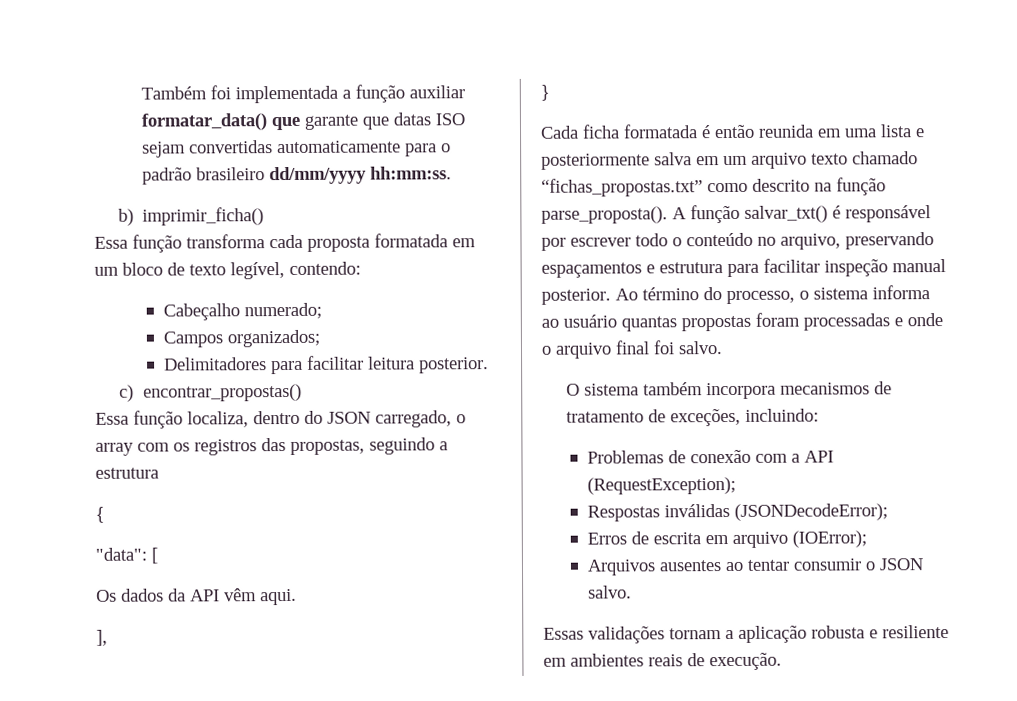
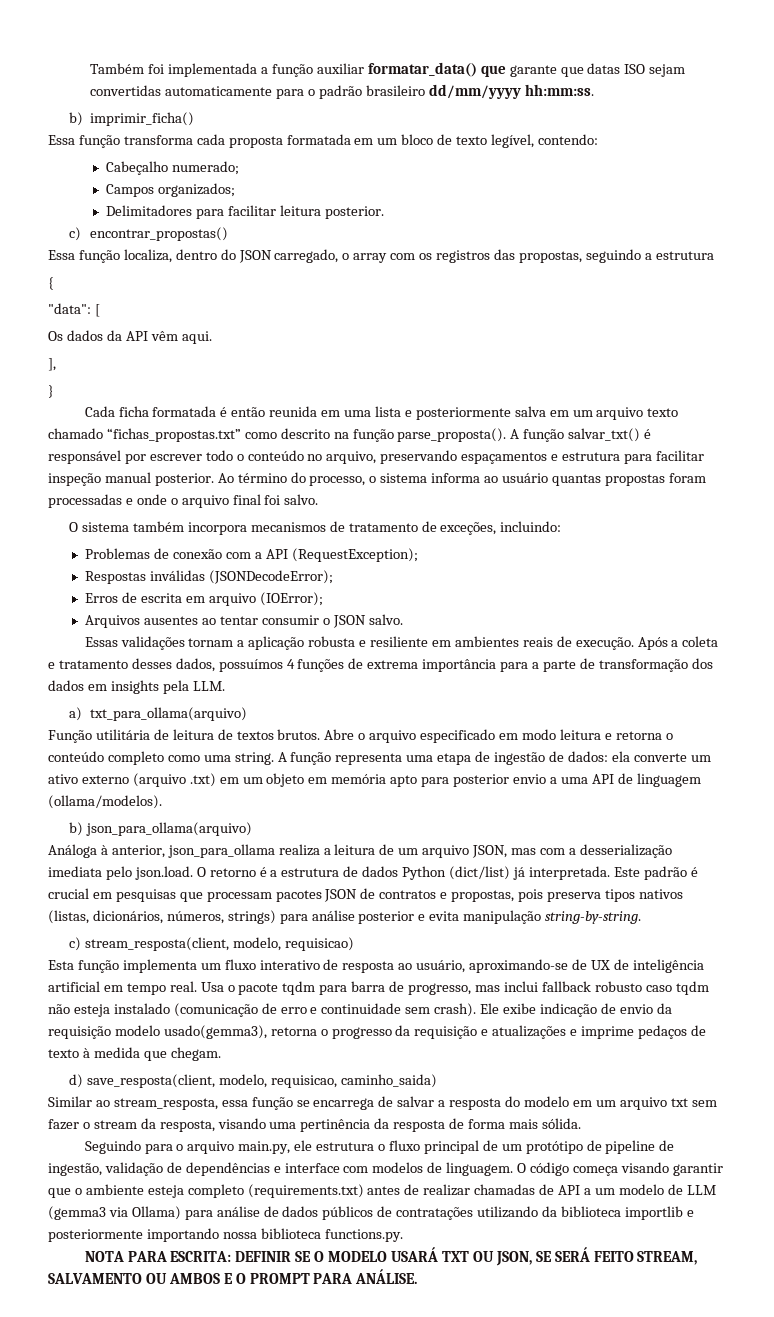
+ Após a coleta e tratamento desses dados, possuímos 4 funções de extrema importância para a parte de transformação dos dados em insights pela LLM.
+ a) txt_para_ollama(arquivo)
+ Função utilitária de leitura de textos brutos. Abre o arquivo especificado em modo leitura e retorna o conteúdo completo como uma string. A função representa uma etapa de ingestão de dados: ela converte um ativo externo (arquivo .txt) em um objeto em memória apto para posterior envio a uma API de linguagem (ollama/modelos).
+ b) json_para_ollama(arquivo)
+ Análoga à anterior, json_para_ollama realiza a leitura de um arquivo JSON, mas com a desserialização imediata pelo json.load. O retorno é a estrutura de dados Python (dict/list) já interpretada. Este padrão é crucial em pesquisas que processam pacotes JSON de contratos e propostas, pois preserva tipos nativos (listas, dicionários, números, strings) para análise posterior e evita manipulação string-by-string.
+ c) stream_resposta(client, modelo, requisicao)
+ Esta função implementa um fluxo interativo de resposta ao usuário, aproximando-se de UX de inteligência artificial em tempo real. Usa o pacote tqdm para barra de progresso, mas inclui fallback robusto caso tqdm não esteja instalado (comunicação de erro e continuidade sem crash). Ele exibe indicação de envio da requisição modelo usado(gemma3), retorna o progresso da requisição e atualizações e imprime pedaços de texto à medida que chegam.
+ d) save_resposta(client, modelo, requisicao, caminho_saida)
+ Similar ao stream_resposta, essa função se encarrega de salvar a resposta do modelo em um arquivo txt sem fazer o stream da resposta, visando uma pertinência da resposta de forma mais sólida.
+ Seguindo para o arquivo main.py, ele estrutura o fluxo principal de um protótipo de pipeline de ingestão, validação de dependências e interface com modelos de linguagem. O código começa visando garantir que o ambiente esteja completo (requirements.txt) antes de realizar chamadas de API a um modelo de LLM (gemma3 via Ollama) para análise de dados públicos de contratações utilizando da biblioteca importlib e posteriormente importando nossa biblioteca functions.py.
+ NOTA PARA ESCRITA: DEFINIR SE O MODELO USARÁ TXT OU JSON, SE SERÁ FEITO STREAM, SALVAMENTO OU AMBOS E O PROMPT PARA ANÁLISE.

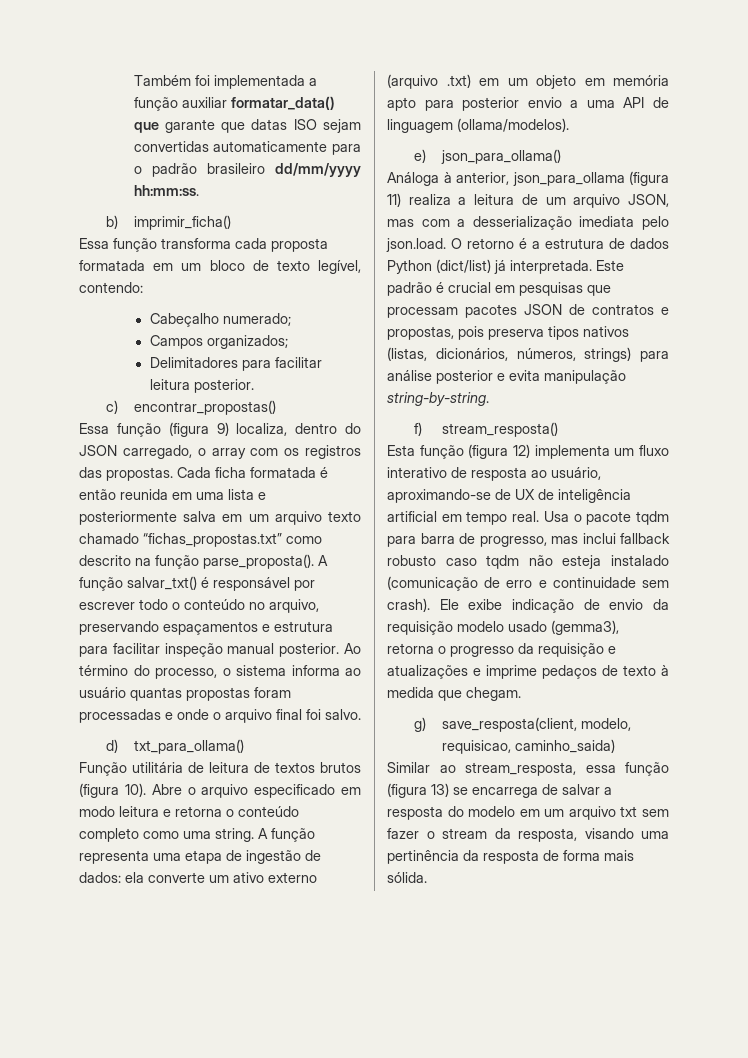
- Essa função localiza, dentro do JSON carregado, o array com os registros das propostas, seguindo a estrutura
- {
- "data": [
- Os dados da API vêm aqui.
- ],
- }
- Cada ficha formatada é então reunida em uma lista e posteriormente salva em um arquivo texto chamado “fichas_propostas.txt” como descrito na função parse_proposta().
+ Essa função (figura 9) localiza, dentro do JSON carregado, o array com os registros das propostas. Cada ficha formatada é então reunida em uma lista e posteriormente salva em um arquivo texto chamado “fichas_propostas.txt” como descrito na função parse_proposta().
- O sistema também incorpora mecanismos de tratamento de exceções, incluindo:
- Problemas de conexão com a API (RequestException);
- Respostas inválidas (JSONDecodeError);
- Erros de escrita em arquivo (IOError);
- Arquivos ausentes ao tentar consumir o JSON salvo.
- Essas validações tornam a aplicação robusta e resiliente em ambientes reais de execução. Após a coleta e tratamento desses dados, possuímos 4 funções de extrema importância para a parte de transformação dos dados em insights pela LLM.
- a) txt_para_ollama(arquivo)
+ d) txt_para_ollama()
- Função utilitária de leitura de textos brutos.
+ Função utilitária de leitura de textos brutos (figura 10).
- b) json_para_ollama(arquivo)
+ e) json_para_ollama()
- Análoga à anterior, json_para_ollama realiza a leitura de um arquivo JSON, mas com a desserialização imediata pelo json.load. O retorno é a estrutura de dados Python (dict/list) já interpretada.
+ Análoga à anterior, json_para_ollama (figura 11) realiza a leitura de um arquivo JSON, mas com a desserialização imediata pelo json.load. O retorno é a estrutura de dados Python (dict/list) já interpretada.
- c) stream_resposta(client, modelo, requisicao)
+ f) stream_resposta()
- Esta função implementa um fluxo interativo de resposta ao usuário, aproximando-se de UX de inteligência artificial em tempo real.
+ Esta função (figura 12) implementa um fluxo interativo de resposta ao usuário, aproximando-se de UX de inteligência artificial em tempo real.
- Ele exibe indicação de envio da requisição modelo usado(gemma3), retorna o progresso da requisição e atualizações e imprime pedaços de texto à medida que chegam.
+ Ele exibe indicação de envio da requisição modelo usado (gemma3), retorna o progresso da requisição e atualizações e imprime pedaços de texto à medida que chegam.
- d) save_resposta(client, modelo, requisicao, caminho_saida)
+ g) save_resposta(client, modelo, requisicao, caminho_saida)
- Similar ao stream_resposta, essa função se encarrega de salvar a resposta do modelo em um arquivo txt sem fazer o stream da resposta, visando uma pertinência da resposta de forma mais sólida.
+ Similar ao stream_resposta, essa função (figura 13) se encarrega de salvar a resposta do modelo em um arquivo txt sem fazer o stream da resposta, visando uma pertinência da resposta de forma mais sólida.
- Seguindo para o arquivo main.py, ele estrutura o fluxo principal de um protótipo de pipeline de ingestão, validação de dependências e interface com modelos de linguagem. O código começa visando garantir que o ambiente esteja completo (requirements.txt) antes de realizar chamadas de API a um modelo de LLM (gemma3 via Ollama) para análise de dados públicos de contratações utilizando da biblioteca importlib e posteriormente importando nossa biblioteca functions.py.
- NOTA PARA ESCRITA: DEFINIR SE O MODELO USARÁ TXT OU JSON, SE SERÁ FEITO STREAM, SALVAMENTO OU AMBOS E O PROMPT PARA ANÁLISE.

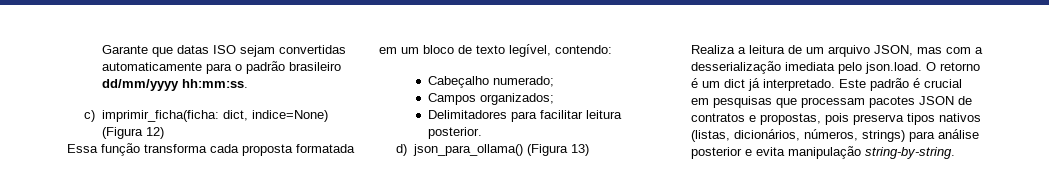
- Também foi implementada a função auxiliar formatar_data() que garante que datas ISO sejam convertidas automaticamente para o padrão brasileiro dd/mm/yyyy hh:mm:ss.
+ Garante que datas ISO sejam convertidas automaticamente para o padrão brasileiro dd/mm/yyyy hh:mm:ss.
- b) imprimir_ficha()
+ c) imprimir_ficha(ficha: dict, indice=None) (Figura 12)
- c) encontrar_propostas()
- Essa função (figura 9) localiza, dentro do JSON carregado, o array com os registros das propostas. Cada ficha formatada é então reunida em uma lista e posteriormente salva em um arquivo texto chamado “fichas_propostas.txt” como descrito na função parse_proposta(). A função salvar_txt() é responsável por escrever todo o conteúdo no arquivo, preservando espaçamentos e estrutura para facilitar inspeção manual posterior. Ao término do processo, o sistema informa ao usuário quantas propostas foram processadas e onde o arquivo final foi salvo.
- d) txt_para_ollama()
- Função utilitária de leitura de textos brutos (figura 10). Abre o arquivo especificado em modo leitura e retorna o conteúdo completo como uma string. A função representa uma etapa de ingestão de dados: ela converte um ativo externo (arquivo .txt) em um objeto em memória apto para posterior envio a uma API de linguagem (ollama/modelos).
- e) json_para_ollama()
- Análoga à anterior, json_para_ollama (figura 11) realiza a leitura de um arquivo JSON, mas com a desserialização imediata pelo json.load. O retorno é a estrutura de dados Python (dict/list) já interpretada.
+ d) json_para_ollama() (Figura 13)
+ Realiza a leitura de um arquivo JSON, mas com a desserialização imediata pelo json.load. O retorno é um dict já interpretado.
- f) stream_resposta()
- Esta função (figura 12) implementa um fluxo interativo de resposta ao usuário, aproximando-se de UX de inteligência artificial em tempo real. Usa o pacote tqdm para barra de progresso, mas inclui fallback robusto caso tqdm não esteja instalado (comunicação de erro e continuidade sem crash). Ele exibe indicação de envio da requisição modelo usado (gemma3), retorna o progresso da requisição e atualizações e imprime pedaços de texto à medida que chegam.
- g) save_resposta(client, modelo, requisicao, caminho_saida)
- Similar ao stream_resposta, essa função (figura 13) se encarrega de salvar a resposta do modelo em um arquivo txt sem fazer o stream da resposta, visando uma pertinência da resposta de forma mais sólida.

